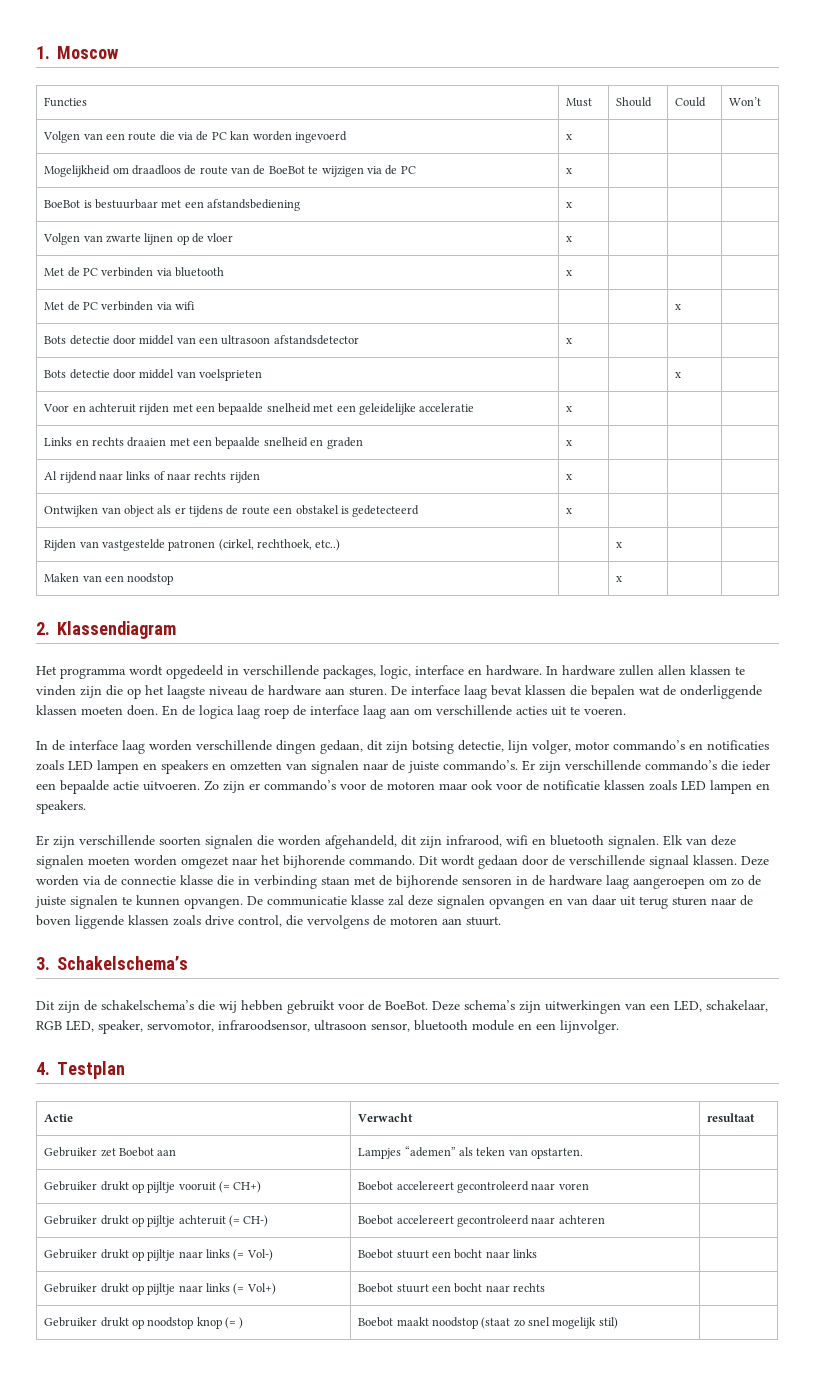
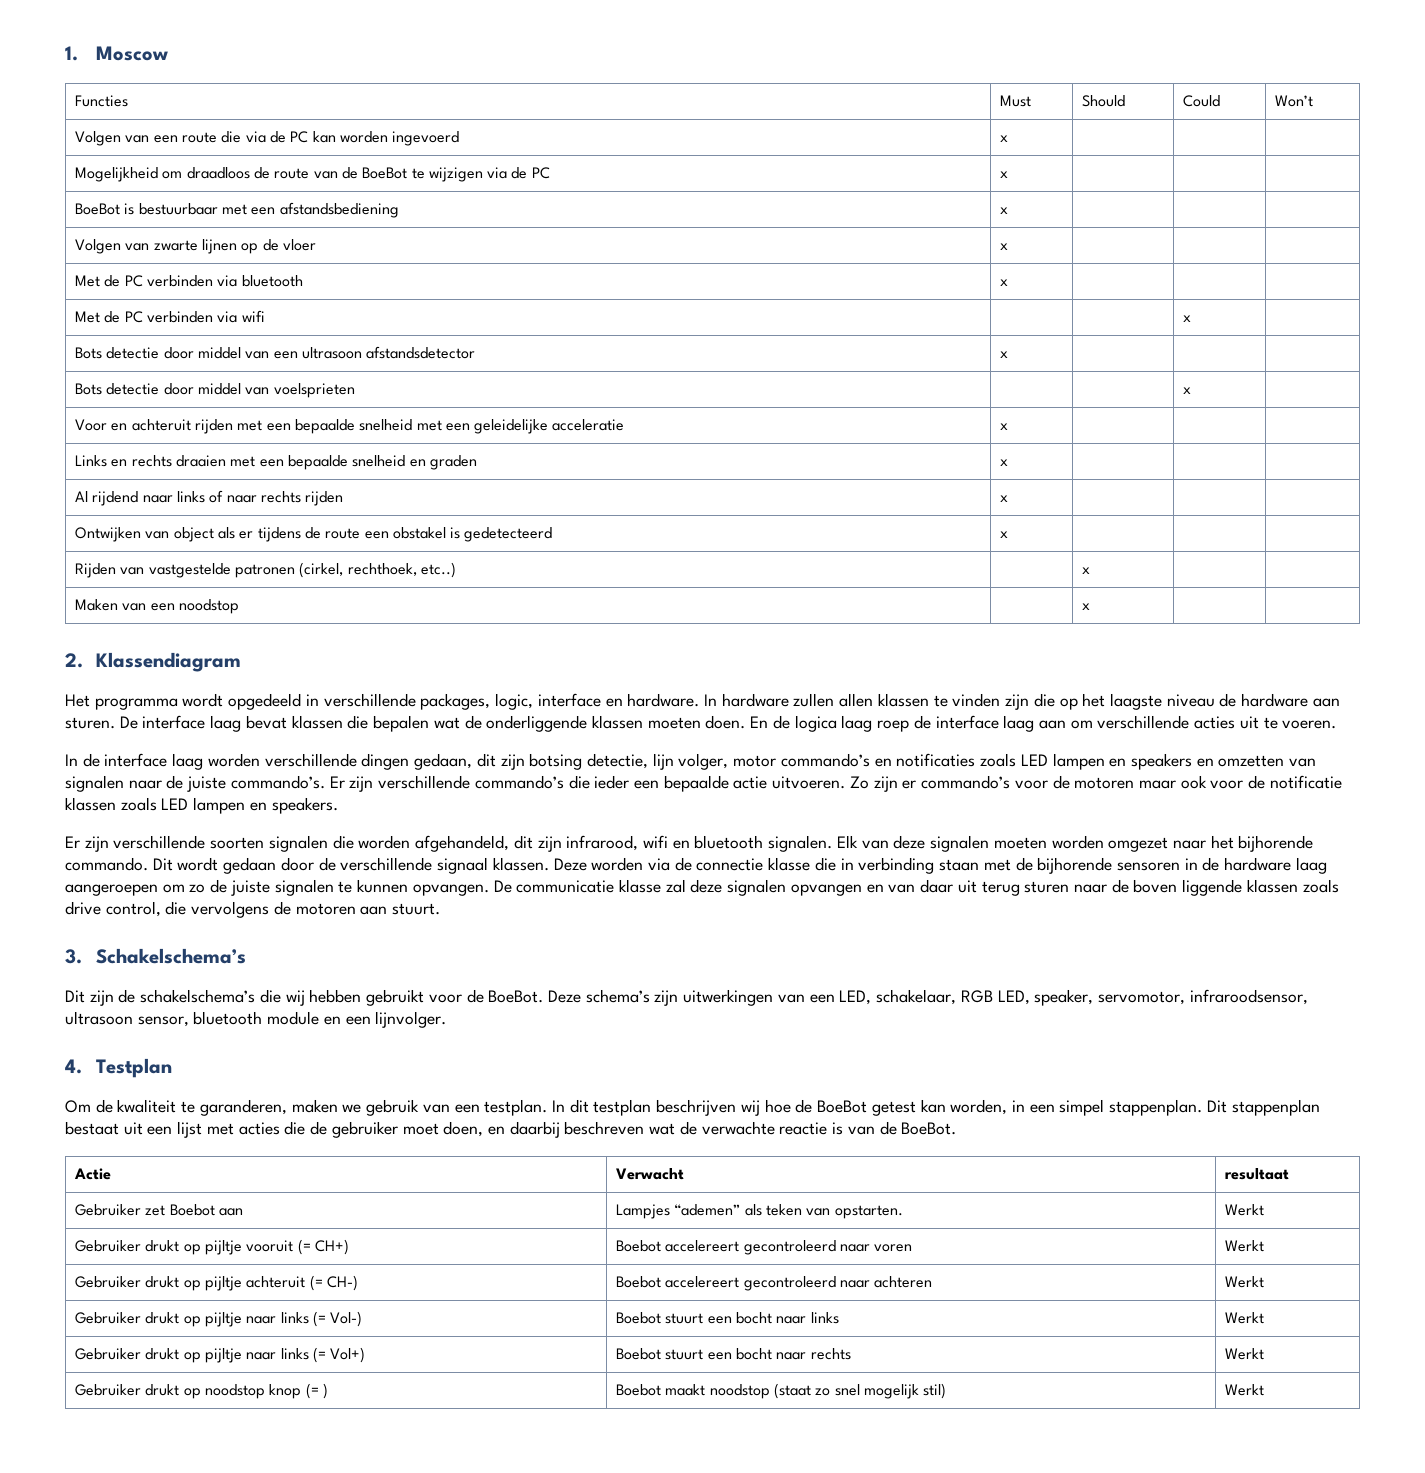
+ Om de kwaliteit te garanderen, maken we gebruik van een testplan. In dit testplan beschrijven wij hoe de BoeBot getest kan worden, in een simpel stappenplan. Dit stappenplan bestaat uit een lijst met acties die de gebruiker moet doen, en daarbij beschreven wat de verwachte reactie is van de BoeBot.
- Gebruiker zet Boebot aan | Lampjes “ademen” als teken van opstarten. |
+ Gebruiker zet Boebot aan | Lampjes “ademen” als teken van opstarten. | Werkt
- Gebruiker drukt op pijltje vooruit (= CH+) | Boebot accelereert gecontroleerd naar voren |
+ Gebruiker drukt op pijltje vooruit (= CH+) | Boebot accelereert gecontroleerd naar voren | Werkt
- Gebruiker drukt op pijltje achteruit (= CH-) | Boebot accelereert gecontroleerd naar achteren |
+ Gebruiker drukt op pijltje achteruit (= CH-) | Boebot accelereert gecontroleerd naar achteren | Werkt
- Gebruiker drukt op pijltje naar links (= Vol-) | Boebot stuurt een bocht naar links |
+ Gebruiker drukt op pijltje naar links (= Vol-) | Boebot stuurt een bocht naar links | Werkt
- Gebruiker drukt op pijltje naar links (= Vol+) | Boebot stuurt een bocht naar rechts |
+ Gebruiker drukt op pijltje naar links (= Vol+) | Boebot stuurt een bocht naar rechts | Werkt
- Gebruiker drukt op noodstop knop (= ) | Boebot maakt noodstop (staat zo snel mogelijk stil) |
+ Gebruiker drukt op noodstop knop (= ) | Boebot maakt noodstop (staat zo snel mogelijk stil) | Werkt

